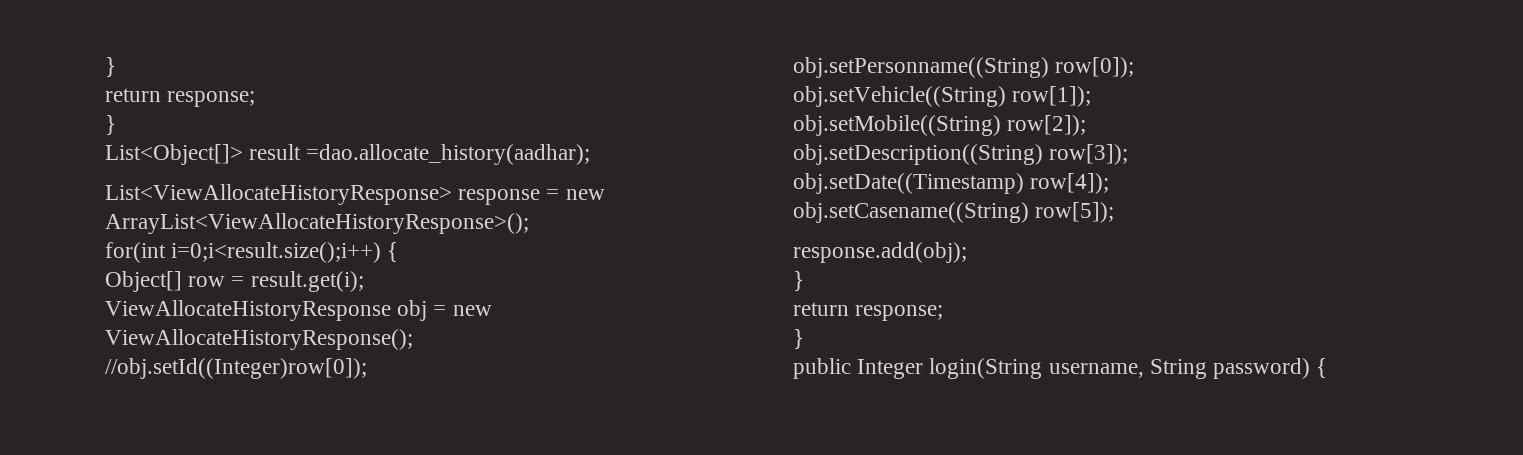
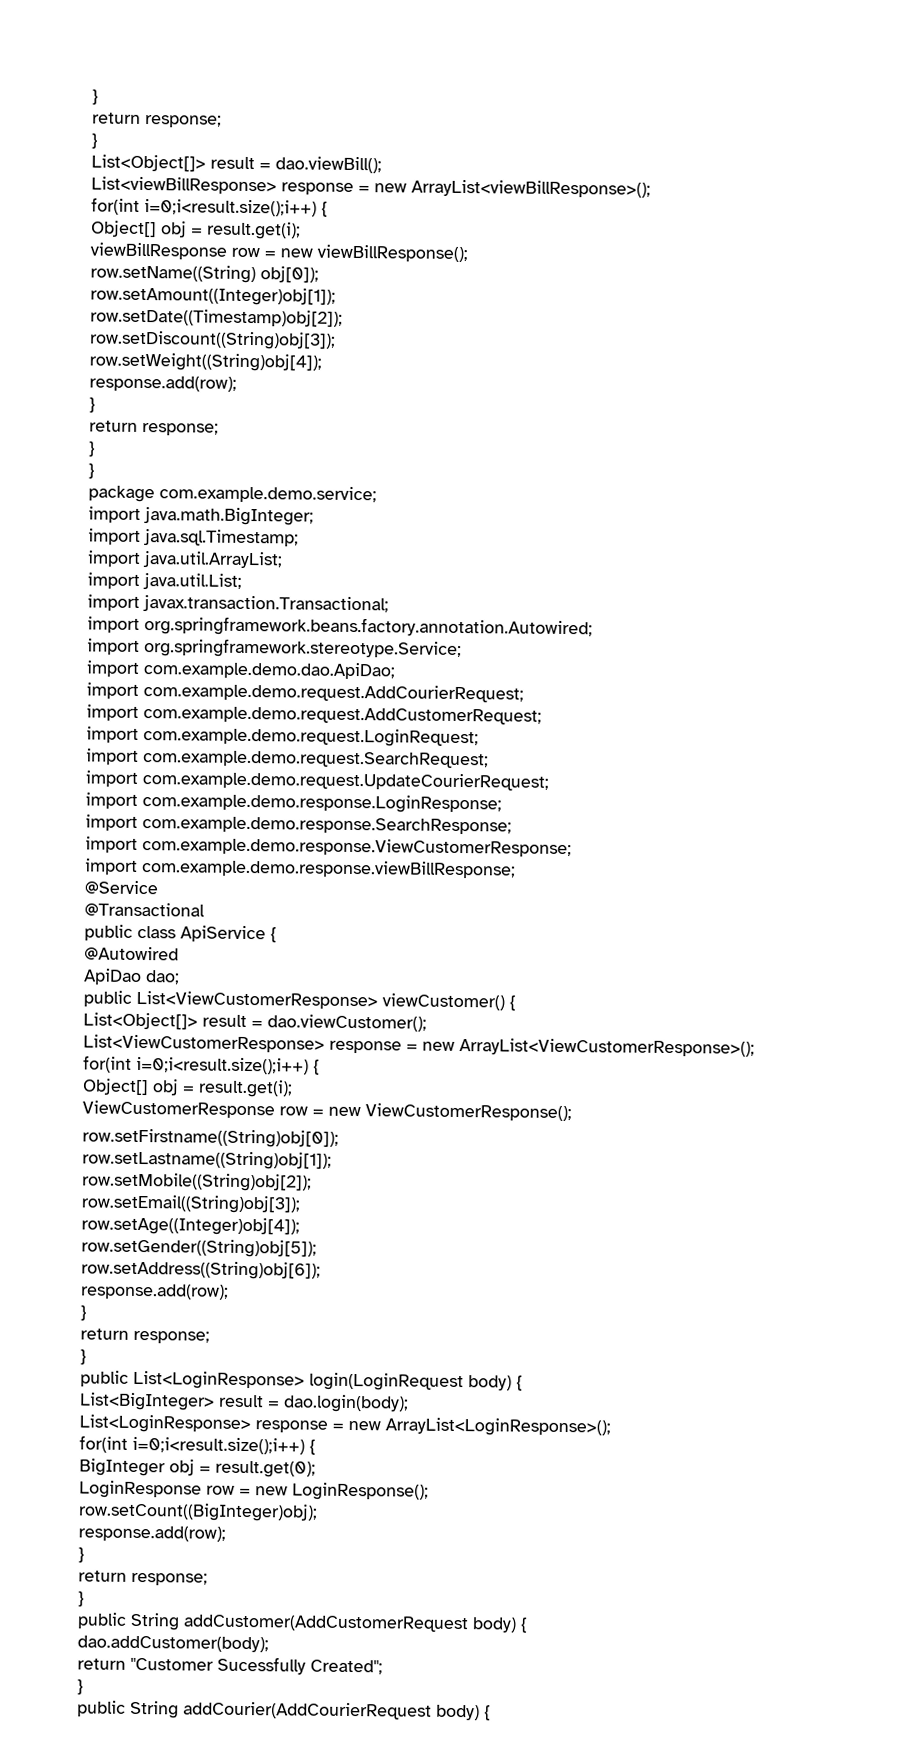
- List<Object[]> result =dao.allocate_history(aadhar);
- List<ViewAllocateHistoryResponse> response = new ArrayList<ViewAllocateHistoryResponse>();
+ List<Object[]> result = dao.viewBill();
+ List<viewBillResponse> response = new ArrayList<viewBillResponse>();
  for(int i=0;i<result.size();i++) {
- Object[] row = result.get(i);
- ViewAllocateHistoryResponse obj = new ViewAllocateHistoryResponse();
- //obj.setId((Integer)row[0]);
- obj.setPersonname((String) row[0]);
- obj.setVehicle((String) row[1]);
- obj.setMobile((String) row[2]);
- obj.setDescription((String) row[3]);
- obj.setDate((Timestamp) row[4]);
- obj.setCasename((String) row[5]);
- response.add(obj);
+ Object[] obj = result.get(i);
+ viewBillResponse row = new viewBillResponse();
+ row.setName((String) obj[0]);
+ row.setAmount((Integer)obj[1]);
+ row.setDate((Timestamp)obj[2]);
+ row.setDiscount((String)obj[3]);
+ row.setWeight((String)obj[4]);
+ response.add(row);
  }
  return response;
  }
- public Integer login(String username, String password) {
+ }
+ package com.example.demo.service;
+ import java.math.BigInteger;
+ import java.sql.Timestamp;
+ import java.util.ArrayList;
+ import java.util.List;
+ import javax.transaction.Transactional;
+ import org.springframework.beans.factory.annotation.Autowired;
+ import org.springframework.stereotype.Service;
+ import com.example.demo.dao.ApiDao;
+ import com.example.demo.request.AddCourierRequest;
+ import com.example.demo.request.AddCustomerRequest;
+ import com.example.demo.request.LoginRequest;
+ import com.example.demo.request.SearchRequest;
+ import com.example.demo.request.UpdateCourierRequest;
+ import com.example.demo.response.LoginResponse;
+ import com.example.demo.response.SearchResponse;
+ import com.example.demo.response.ViewCustomerResponse;
+ import com.example.demo.response.viewBillResponse;
+ @Service
+ @Transactional
+ public class ApiService {
+ @Autowired
+ ApiDao dao;
+ public List<ViewCustomerResponse> viewCustomer() {
+ List<Object[]> result = dao.viewCustomer();
+ List<ViewCustomerResponse> response = new ArrayList<ViewCustomerResponse>();
+ for(int i=0;i<result.size();i++) {
+ Object[] obj = result.get(i);
+ ViewCustomerResponse row = new ViewCustomerResponse();
+ row.setFirstname((String)obj[0]);
+ row.setLastname((String)obj[1]);
+ row.setMobile((String)obj[2]);
+ row.setEmail((String)obj[3]);
+ row.setAge((Integer)obj[4]);
+ row.setGender((String)obj[5]);
+ row.setAddress((String)obj[6]);
+ response.add(row);
+ }
+ return response;
+ }
+ public List<LoginResponse> login(LoginRequest body) {
+ List<BigInteger> result = dao.login(body);
+ List<LoginResponse> response = new ArrayList<LoginResponse>();
+ for(int i=0;i<result.size();i++) {
+ BigInteger obj = result.get(0);
+ LoginResponse row = new LoginResponse();
+ row.setCount((BigInteger)obj);
+ response.add(row);
+ }
+ return response;
+ }
+ public String addCustomer(AddCustomerRequest body) {
+ dao.addCustomer(body);
+ return "Customer Sucessfully Created";
+ }
+ public String addCourier(AddCourierRequest body) {

